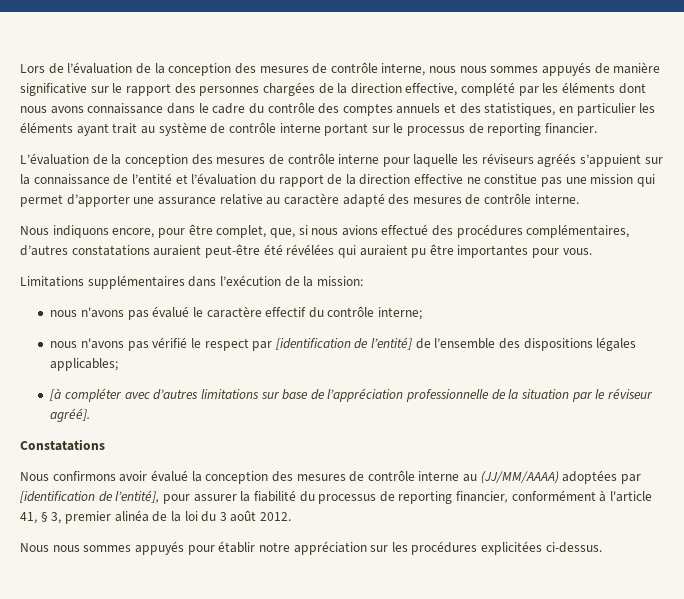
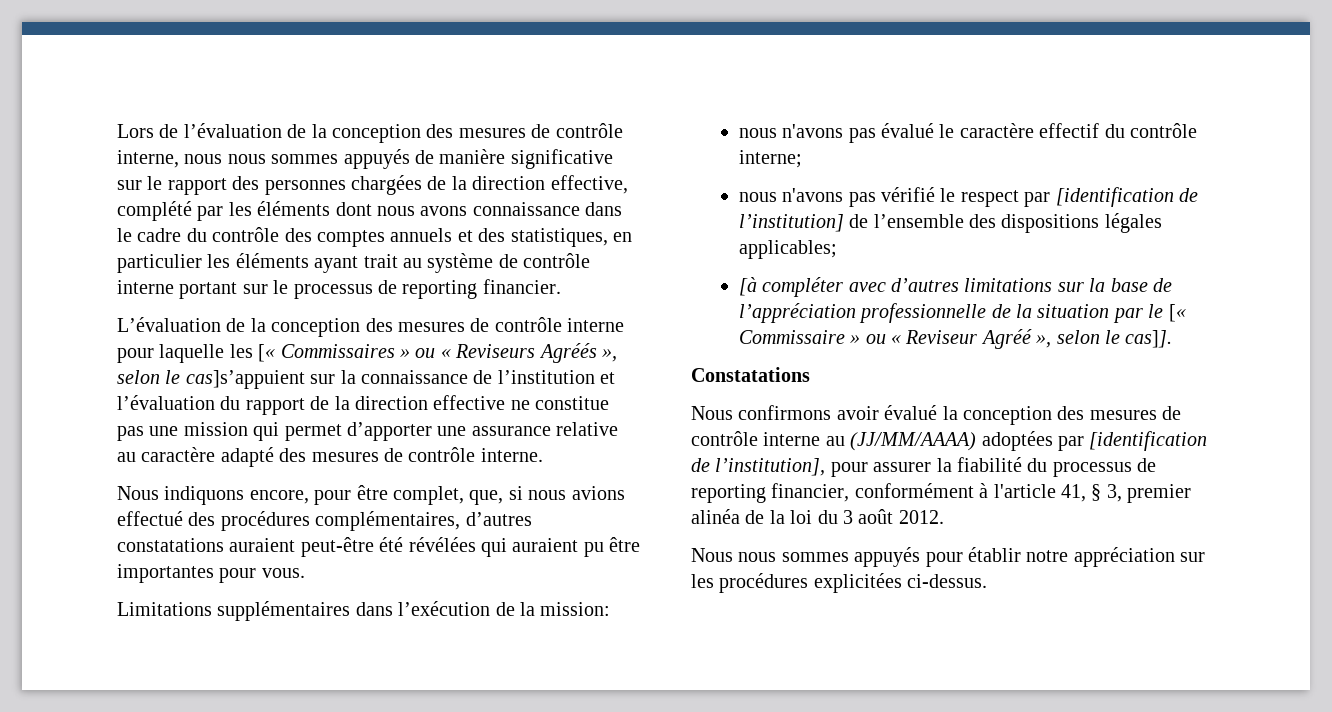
- L’évaluation de la conception des mesures de contrôle interne pour laquelle les réviseurs agréés s’appuient sur la connaissance de l’entité et l’évaluation du rapport de la direction effective ne constitue pas une mission qui permet d’apporter une assurance relative au caractère adapté des mesures de contrôle interne.
+ L’évaluation de la conception des mesures de contrôle interne pour laquelle les [« Commissaires » ou « Reviseurs Agréés », selon le cas]s’appuient sur la connaissance de l’institution et l’évaluation du rapport de la direction effective ne constitue pas une mission qui permet d’apporter une assurance relative au caractère adapté des mesures de contrôle interne.
- nous n'avons pas vérifié le respect par [identification de l’entité] de l’ensemble des dispositions légales applicables;
+ nous n'avons pas vérifié le respect par [identification de l’institution] de l’ensemble des dispositions légales applicables;
- [à compléter avec d’autres limitations sur base de l’appréciation professionnelle de la situation par le réviseur agréé].
+ [à compléter avec d’autres limitations sur la base de l’appréciation professionnelle de la situation par le [« Commissaire » ou « Reviseur Agréé », selon le cas]].
- Nous confirmons avoir évalué la conception des mesures de contrôle interne au (JJ/MM/AAAA) adoptées par [identification de l’entité], pour assurer la fiabilité du processus de reporting financier, conformément à l'article 41, § 3, premier alinéa de la loi du 3 août 2012.
+ Nous confirmons avoir évalué la conception des mesures de contrôle interne au (JJ/MM/AAAA) adoptées par [identification de l’institution], pour assurer la fiabilité du processus de reporting financier, conformément à l'article 41, § 3, premier alinéa de la loi du 3 août 2012.

